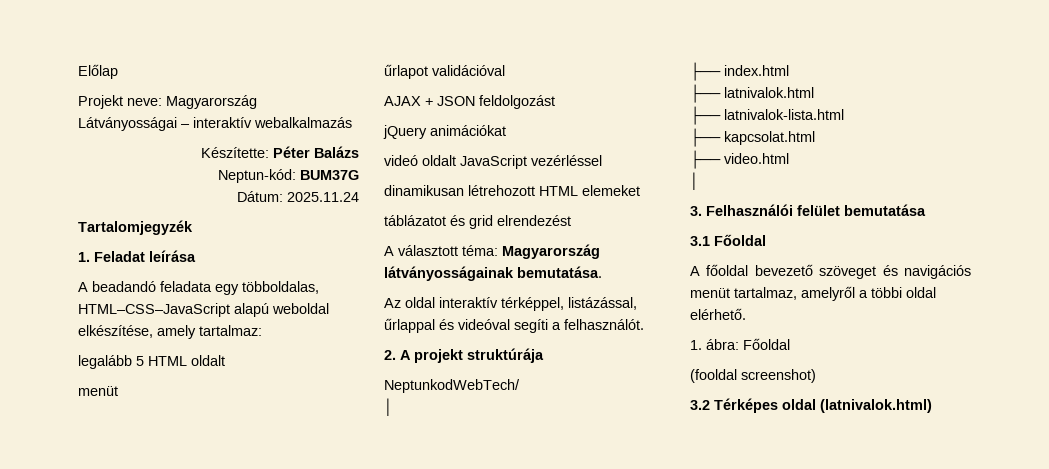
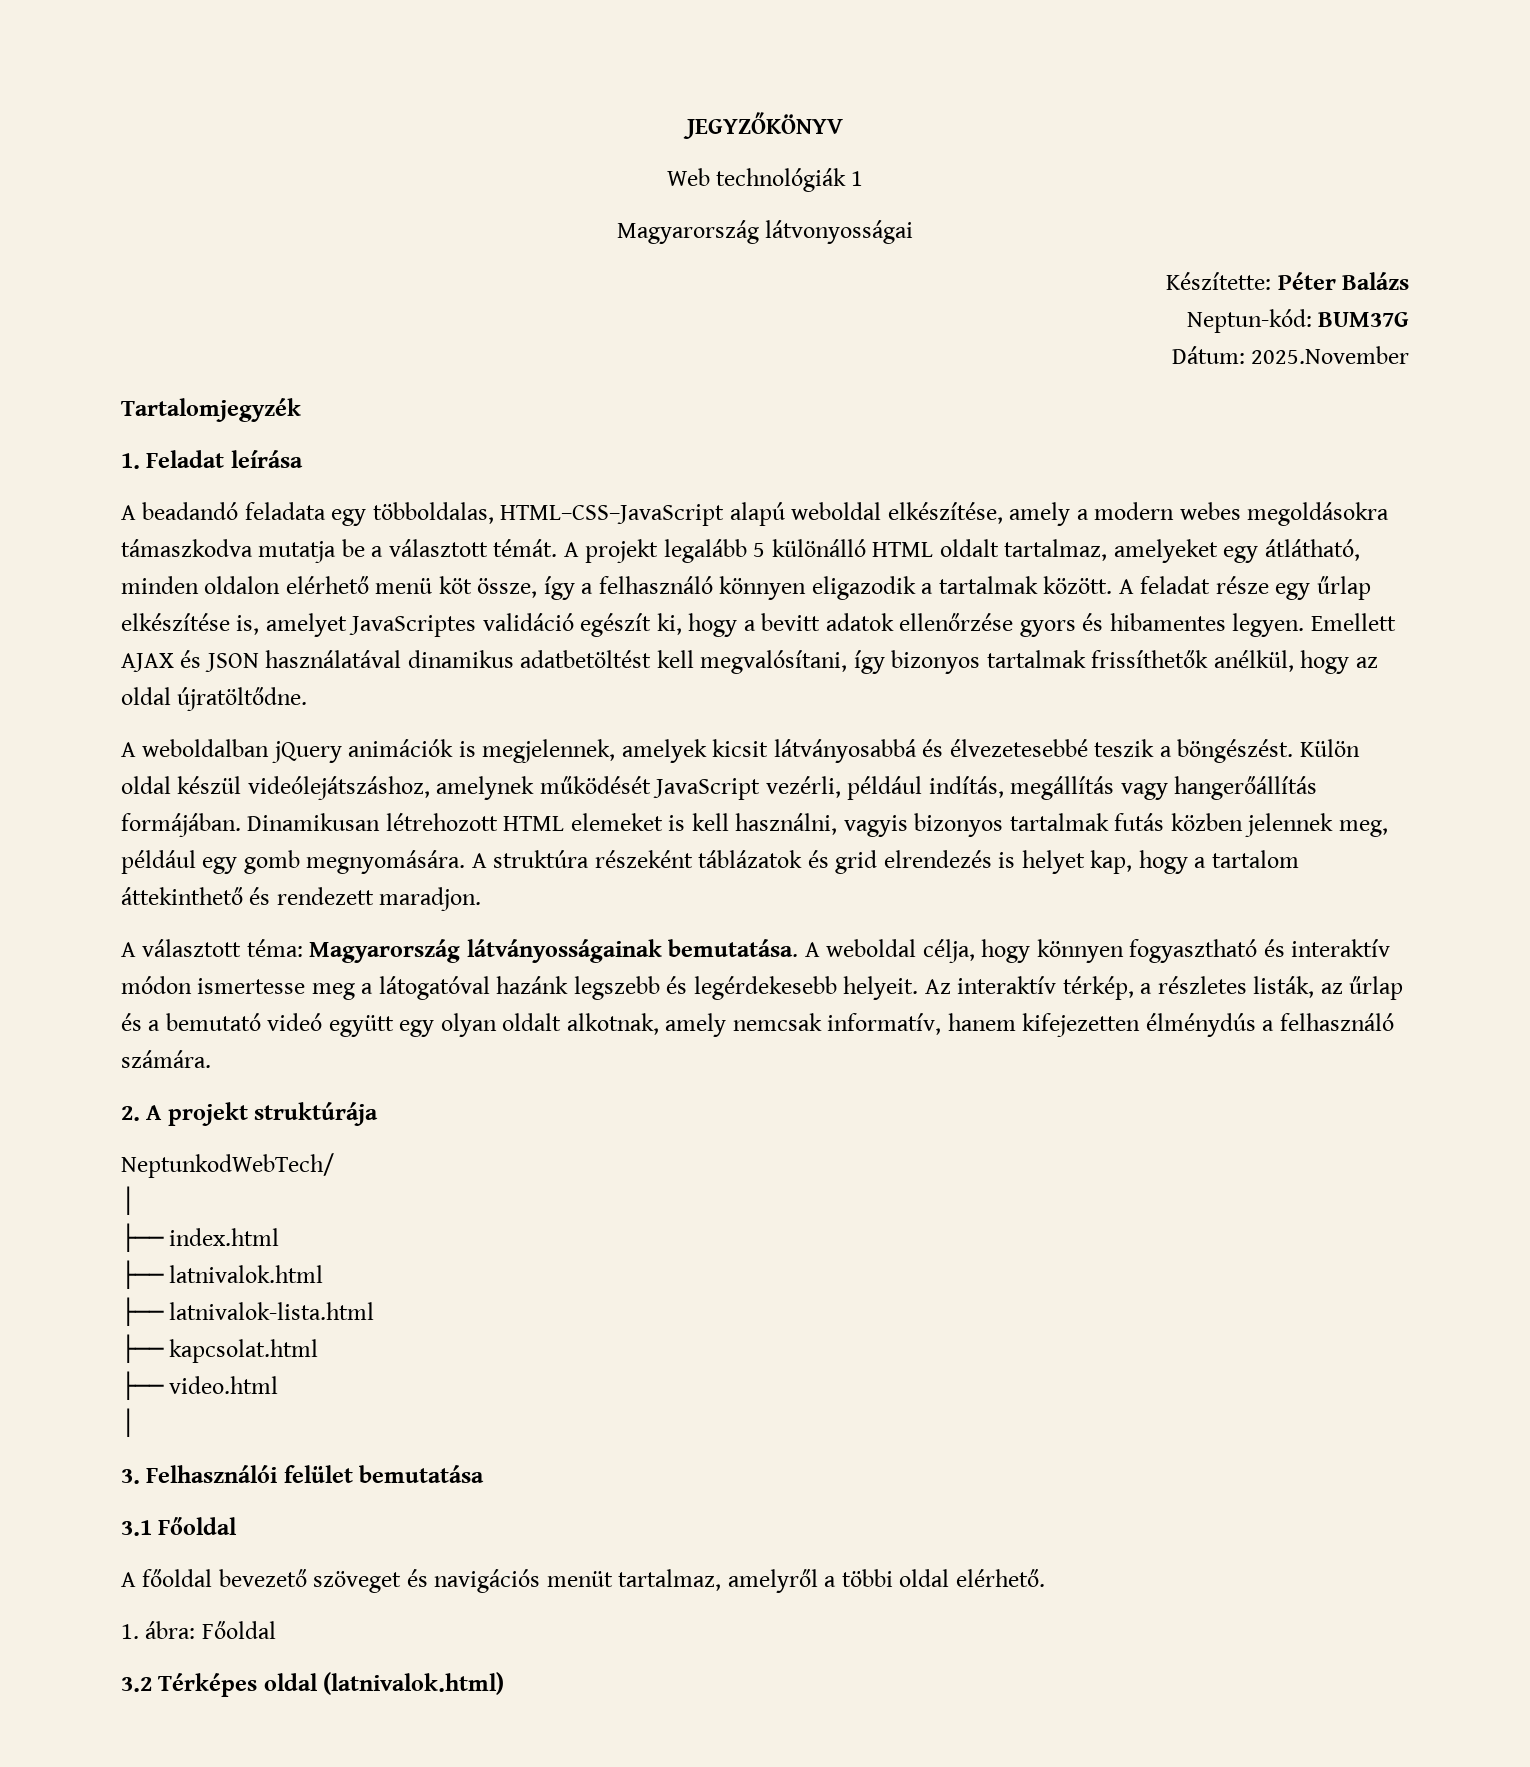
- Előlap
- Projekt neve: Magyarország Látványosságai – interaktív webalkalmazás
+ JEGYZŐKÖNYV
+ Web technológiák 1
+ Magyarország látvonyosságai
- Dátum: 2025.11.24
+ Dátum: 2025.November
- A beadandó feladata egy többoldalas, HTML–CSS–JavaScript alapú weboldal elkészítése, amely tartalmaz:
- legalább 5 HTML oldalt
- menüt
- űrlapot validációval
- AJAX + JSON feldolgozást
- jQuery animációkat
- videó oldalt JavaScript vezérléssel
- dinamikusan létrehozott HTML elemeket
- táblázatot és grid elrendezést
+ A beadandó feladata egy többoldalas, HTML–CSS–JavaScript alapú weboldal elkészítése, amely a modern webes megoldásokra támaszkodva mutatja be a választott témát. A projekt legalább 5 különálló HTML oldalt tartalmaz, amelyeket egy átlátható, minden oldalon elérhető menü köt össze, így a felhasználó könnyen eligazodik a tartalmak között. A feladat része egy űrlap elkészítése is, amelyet JavaScriptes validáció egészít ki, hogy a bevitt adatok ellenőrzése gyors és hibamentes legyen. Emellett AJAX és JSON használatával dinamikus adatbetöltést kell megvalósítani, így bizonyos tartalmak frissíthetők anélkül, hogy az oldal újratöltődne.
+ A weboldalban jQuery animációk is megjelennek, amelyek kicsit látványosabbá és élvezetesebbé teszik a böngészést. Külön oldal készül videólejátszáshoz, amelynek működését JavaScript vezérli, például indítás, megállítás vagy hangerőállítás formájában. Dinamikusan létrehozott HTML elemeket is kell használni, vagyis bizonyos tartalmak futás közben jelennek meg, például egy gomb megnyomására. A struktúra részeként táblázatok és grid elrendezés is helyet kap, hogy a tartalom áttekinthető és rendezett maradjon.
- A választott téma: Magyarország látványosságainak bemutatása.
- Az oldal interaktív térképpel, listázással, űrlappal és videóval segíti a felhasználót.
+ A választott téma: Magyarország látványosságainak bemutatása. A weboldal célja, hogy könnyen fogyasztható és interaktív módon ismertesse meg a látogatóval hazánk legszebb és legérdekesebb helyeit. Az interaktív térkép, a részletes listák, az űrlap és a bemutató videó együtt egy olyan oldalt alkotnak, amely nemcsak informatív, hanem kifejezetten élménydús a felhasználó számára.
- (fooldal screenshot)

